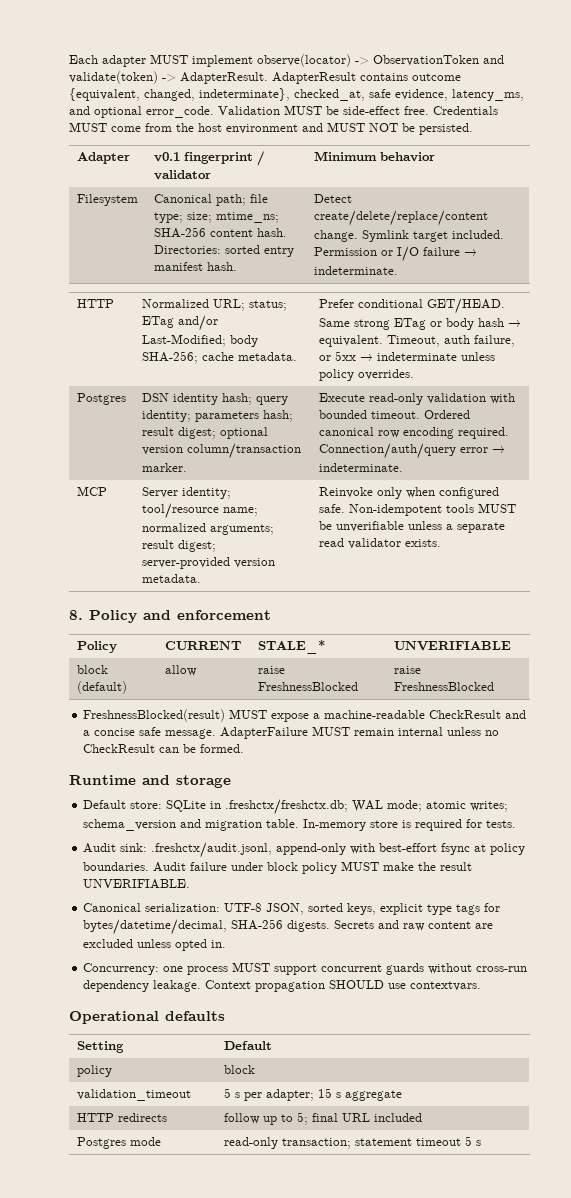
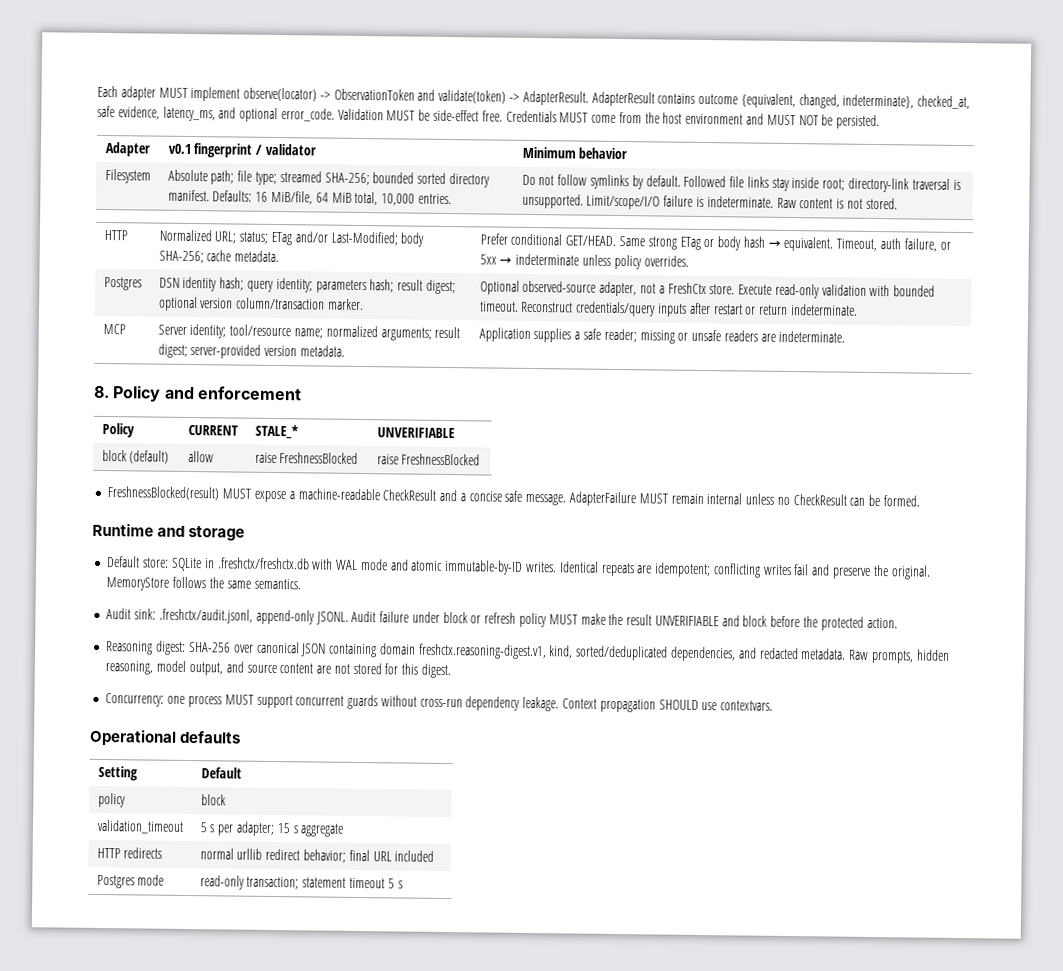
- Canonical path; file type; size; mtime_ns; SHA-256 content hash. Directories: sorted entry manifest hash. | Detect create/delete/replace/content change. Symlink target included. Permission or I/O failure → indeterminate.
+ Absolute path; file type; streamed SHA-256; bounded sorted directory manifest. Defaults: 16 MiB/file, 64 MiB total, 10,000 entries. | Do not follow symlinks by default. Followed file links stay inside root; directory-link traversal is unsupported. Limit/scope/I/O failure is indeterminate. Raw content is not stored.
- Postgres | DSN identity hash; query identity; parameters hash; result digest; optional version column/transaction marker. | Execute read-only validation with bounded timeout. Ordered canonical row encoding required. Connection/auth/query error → indeterminate.
+ Postgres | DSN identity hash; query identity; parameters hash; result digest; optional version column/transaction marker. | Optional observed-source adapter, not a FreshCtx store. Execute read-only validation with bounded timeout. Reconstruct credentials/query inputs after restart or return indeterminate.
- MCP | Server identity; tool/resource name; normalized arguments; result digest; server-provided version metadata. | Reinvoke only when configured safe. Non-idempotent tools MUST be unverifiable unless a separate read validator exists.
+ MCP | Server identity; tool/resource name; normalized arguments; result digest; server-provided version metadata. | Application supplies a safe reader; missing or unsafe readers are indeterminate.
- Default store: SQLite in .freshctx/freshctx.db; WAL mode; atomic writes; schema_version and migration table. In-memory store is required for tests.
- Audit sink: .freshctx/audit.jsonl, append-only with best-effort fsync at policy boundaries.
+ Default store: SQLite in .freshctx/freshctx.db with WAL mode and atomic immutable-by-ID writes. Identical repeats are idempotent; conflicting writes fail and preserve the original. MemoryStore follows the same semantics.
+ Audit sink: .freshctx/audit.jsonl, append-only JSONL.
- Audit failure under block policy MUST make the result UNVERIFIABLE.
- Canonical serialization: UTF-8 JSON, sorted keys, explicit type tags for bytes/datetime/decimal, SHA-256 digests. Secrets and raw content are excluded unless opted in.
+ Audit failure under block or refresh policy MUST make the result UNVERIFIABLE and block before the protected action.
+ Reasoning digest: SHA-256 over canonical JSON containing domain freshctx.reasoning-digest.v1, kind, sorted/deduplicated dependencies, and redacted metadata. Raw prompts, hidden reasoning, model output, and source content are not stored for this digest.
- HTTP redirects | follow up to 5; final URL included
+ HTTP redirects | normal urllib redirect behavior; final URL included

